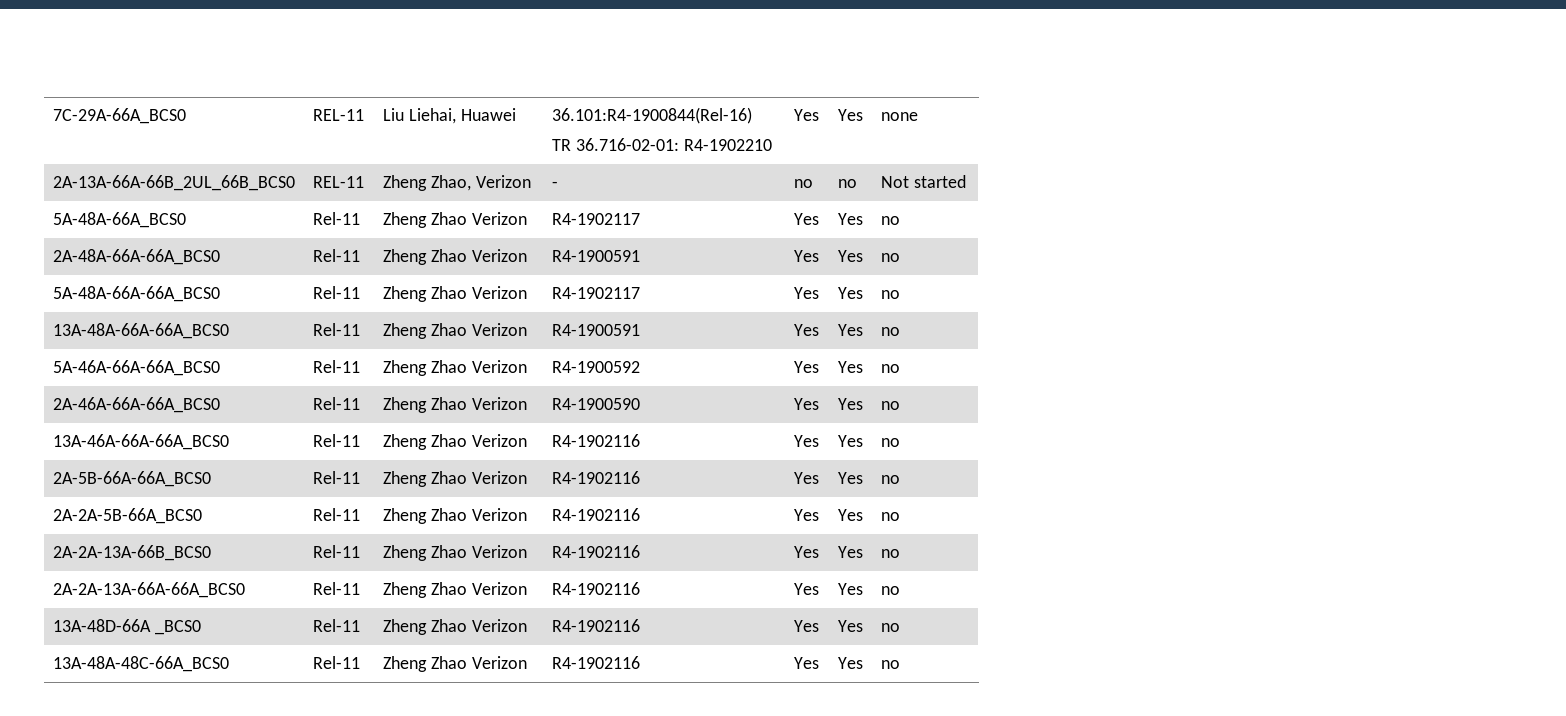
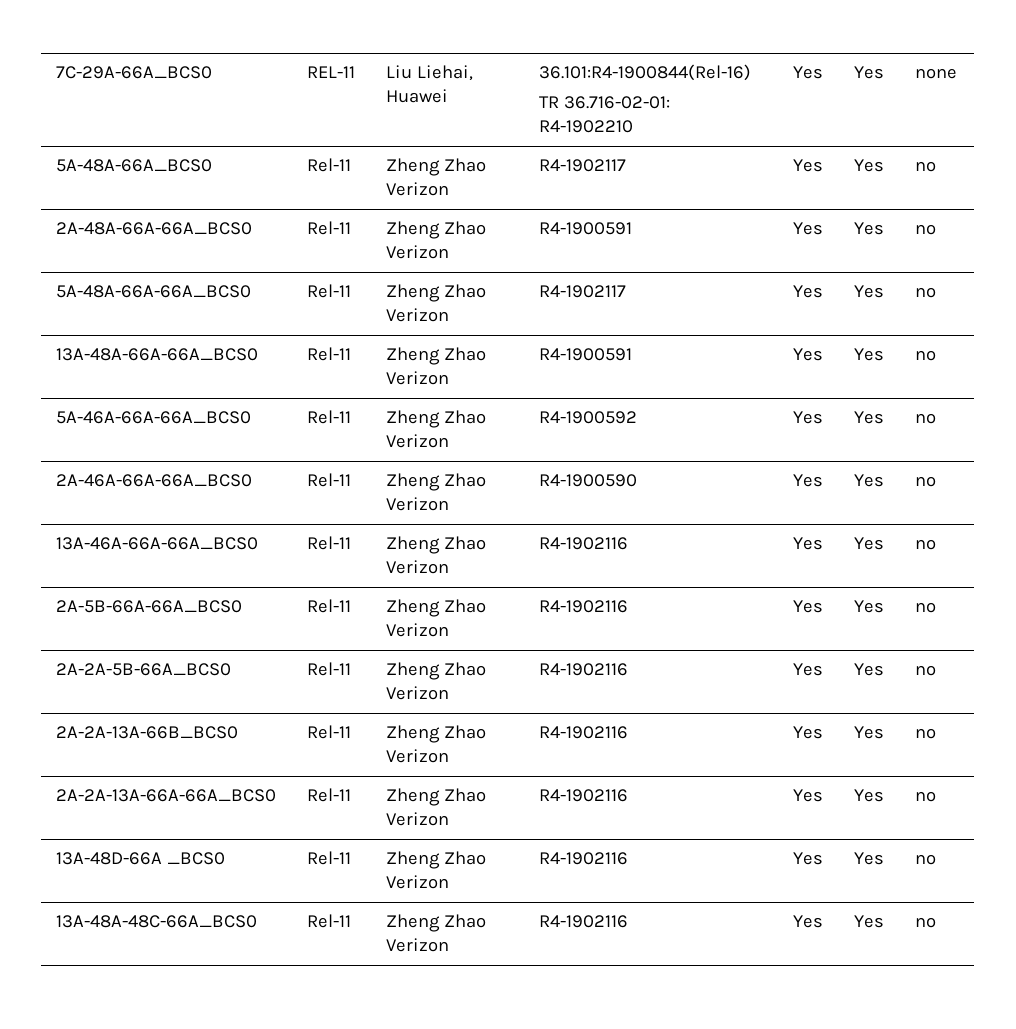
- 2A-13A-66A-66B_2UL_66B_BCS0 | REL-11 | Zheng Zhao, Verizon | - | no | no | Not started

